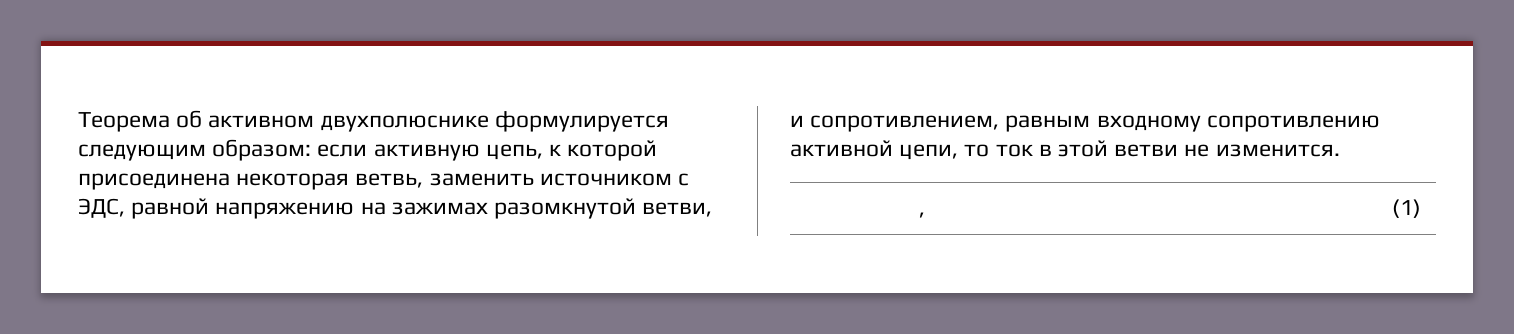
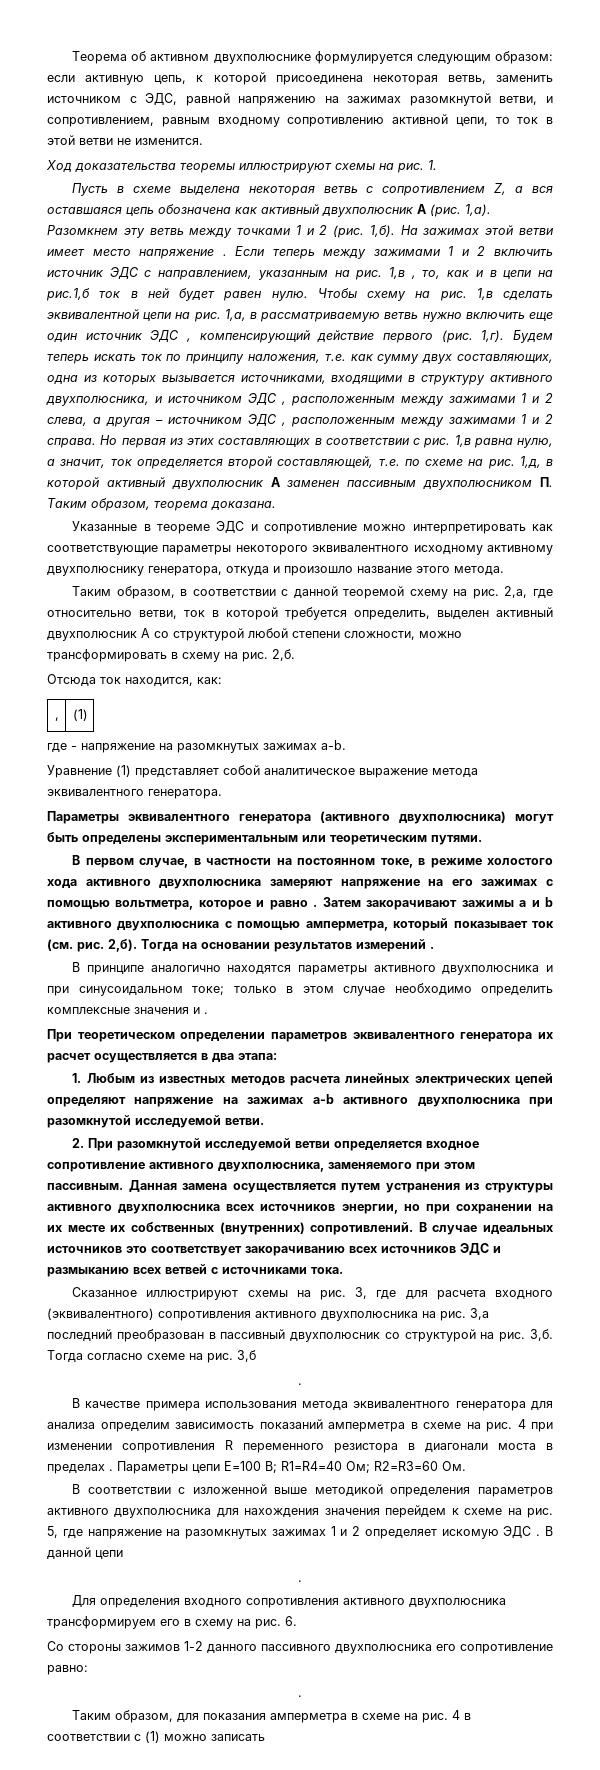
+ Ход доказательства теоремы иллюстрируют схемы на рис. 1.
+ Пусть в схеме выделена некоторая ветвь с сопротивлением Z, а вся оставшаяся цепь обозначена как активный двухполюсник А (рис. 1,а). Разомкнем эту ветвь между точками 1 и 2 (рис. 1,б). На зажимах этой ветви имеет место напряжение . Если теперь между зажимами 1 и 2 включить источник ЭДС с направлением, указанным на рис. 1,в , то, как и в цепи на рис.1,б ток в ней будет равен нулю. Чтобы схему на рис. 1,в сделать эквивалентной цепи на рис. 1,а, в рассматриваемую ветвь нужно включить еще один источник ЭДС , компенсирующий действие первого (рис. 1,г). Будем теперь искать ток по принципу наложения, т.е. как сумму двух составляющих, одна из которых вызывается источниками, входящими в структуру активного двухполюсника, и источником ЭДС , расположенным между зажимами 1 и 2 слева, а другая – источником ЭДС , расположенным между зажимами 1 и 2 справа. Но первая из этих составляющих в соответствии с рис. 1,в равна нулю, а значит, ток определяется второй составляющей, т.е. по схеме на рис. 1,д, в которой активный двухполюсник А заменен пассивным двухполюсником П. Таким образом, теорема доказана.
+ Указанные в теореме ЭДС и сопротивление можно интерпретировать как соответствующие параметры некоторого эквивалентного исходному активному двухполюснику генератора, откуда и произошло название этого метода.
+ Таким образом, в соответствии с данной теоремой схему на рис. 2,а, где относительно ветви, ток в которой требуется определить, выделен активный двухполюсник А со структурой любой степени сложности, можно трансформировать в схему на рис. 2,б.
+ Отсюда ток находится, как:
  , | (1)
+ где - напряжение на разомкнутых зажимах a-b.
+ Уравнение (1) представляет собой аналитическое выражение метода эквивалентного генератора.
+ Параметры эквивалентного генератора (активного двухполюсника) могут быть определены экспериментальным или теоретическим путями.
+ В первом случае, в частности на постоянном токе, в режиме холостого хода активного двухполюсника замеряют напряжение на его зажимах с помощью вольтметра, которое и равно . Затем закорачивают зажимы a и b активного двухполюсника с помощью амперметра, который показывает ток (см. рис. 2,б). Тогда на основании результатов измерений .
+ В принципе аналогично находятся параметры активного двухполюсника и при синусоидальном токе; только в этом случае необходимо определить комплексные значения и .
+ При теоретическом определении параметров эквивалентного генератора их расчет осуществляется в два этапа:
+ 1. Любым из известных методов расчета линейных электрических цепей определяют напряжение на зажимах a-b активного двухполюсника при разомкнутой исследуемой ветви.
+ 2. При разомкнутой исследуемой ветви определяется входное сопротивление активного двухполюсника, заменяемого при этом пассивным. Данная замена осуществляется путем устранения из структуры активного двухполюсника всех источников энергии, но при сохранении на их месте их собственных (внутренних) сопротивлений. В случае идеальных источников это соответствует закорачиванию всех источников ЭДС и размыканию всех ветвей с источниками тока.
+ Сказанное иллюстрируют схемы на рис. 3, где для расчета входного (эквивалентного) сопротивления активного двухполюсника на рис. 3,а последний преобразован в пассивный двухполюсник со структурой на рис. 3,б. Тогда согласно схеме на рис. 3,б
+ .
+ В качестве примера использования метода эквивалентного генератора для анализа определим зависимость показаний амперметра в схеме на рис. 4 при изменении сопротивления R переменного резистора в диагонали моста в пределах . Параметры цепи Е=100 В; R1=R4=40 Ом; R2=R3=60 Ом.
+ В соответствии с изложенной выше методикой определения параметров активного двухполюсника для нахождения значения перейдем к схеме на рис. 5, где напряжение на разомкнутых зажимах 1 и 2 определяет искомую ЭДС . В данной цепи
+ .
+ Для определения входного сопротивления активного двухполюсника трансформируем его в схему на рис. 6.
+ Со стороны зажимов 1-2 данного пассивного двухполюсника его сопротивление равно:
+ .
+ Таким образом, для показания амперметра в схеме на рис. 4 в соответствии с (1) можно записать

